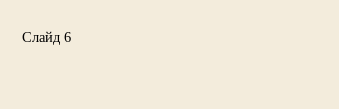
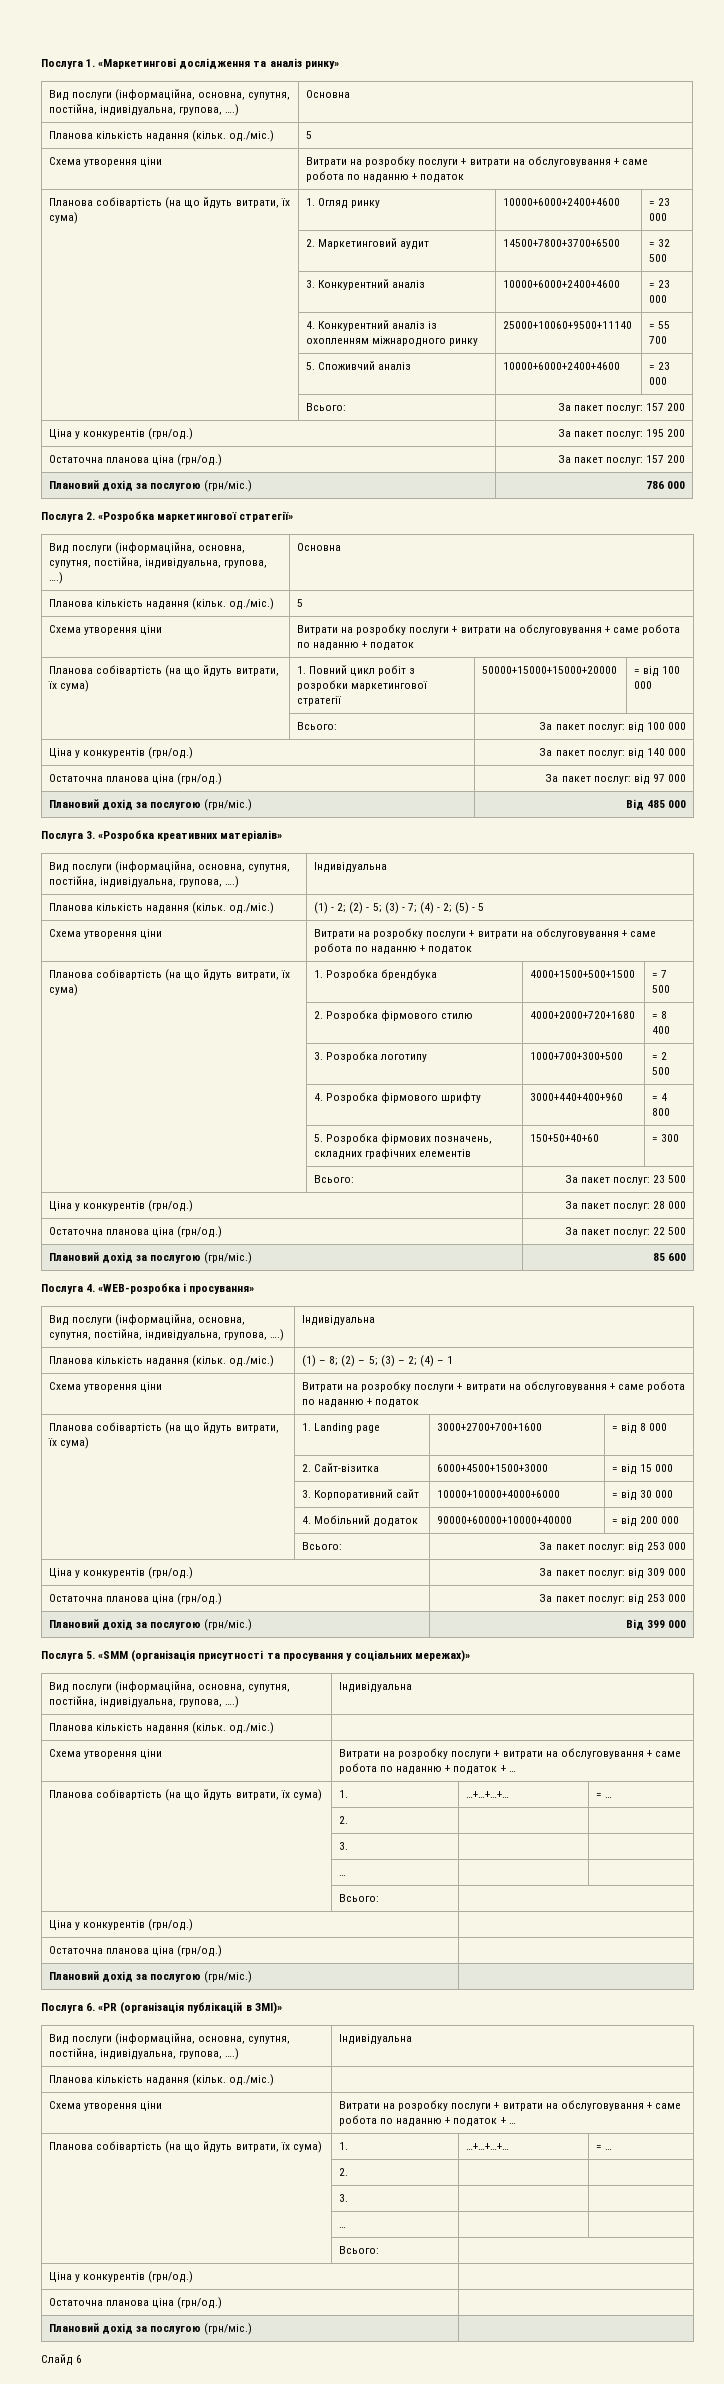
+ Послуга 1. «Маркетингові дослідження та аналіз ринку»
+ Вид послуги (інформаційна, основна, супутня, постійна, індивідуальна, групова, ….) | Основна
+ Планова кількість надання (кільк. од./міс.) | 5
+ Схема утворення ціни | Витрати на розробку послуги + витрати на обслуговування + саме робота по наданню + податок
+ Планова собівартість (на що йдуть витрати, їх сума) | 1. Огляд ринку | 10000+6000+2400+4600 | = 23 000
+ | 2. Маркетинговий аудит | 14500+7800+3700+6500 | = 32 500
+ | 3. Конкурентний аналіз | 10000+6000+2400+4600 | = 23 000
+ | 4. Конкурентний аналіз із охопленням міжнародного ринку | 25000+10060+9500+11140 | = 55 700
+ | 5. Споживчий аналіз | 10000+6000+2400+4600 | = 23 000
+ | Всього: | За пакет послуг: 157 200
+ Ціна у конкурентів (грн/од.) | За пакет послуг: 195 200
+ Остаточна планова ціна (грн/од.) | За пакет послуг: 157 200
+ Плановий дохід за послугою (грн/міс.) | 786 000
+ Послуга 2. «Розробка маркетингової стратегії»
+ Вид послуги (інформаційна, основна, супутня, постійна, індивідуальна, групова, ….) | Основна
+ Планова кількість надання (кільк. од./міс.) | 5
+ Схема утворення ціни | Витрати на розробку послуги + витрати на обслуговування + саме робота по наданню + податок
+ Планова собівартість (на що йдуть витрати, їх сума) | 1. Повний цикл робіт з розробки маркетингової стратегії | 50000+15000+15000+20000 | = від 100 000
+ | Всього: | За пакет послуг: від 100 000
+ Ціна у конкурентів (грн/од.) | За пакет послуг: від 140 000
+ Остаточна планова ціна (грн/од.) | За пакет послуг: від 97 000
+ Плановий дохід за послугою (грн/міс.) | Від 485 000
+ Послуга 3. «Розробка креативних матеріалів»
+ Вид послуги (інформаційна, основна, супутня, постійна, індивідуальна, групова, ….) | Індивідуальна
+ Планова кількість надання (кільк. од./міс.) | (1) - 2; (2) - 5; (3) - 7; (4) - 2; (5) - 5
+ Схема утворення ціни | Витрати на розробку послуги + витрати на обслуговування + саме робота по наданню + податок
+ Планова собівартість (на що йдуть витрати, їх сума) | 1. Розробка брендбука | 4000+1500+500+1500 | = 7 500
+ | 2. Розробка фірмового стилю | 4000+2000+720+1680 | = 8 400
+ | 3. Розробка логотипу | 1000+700+300+500 | = 2 500
+ | 4. Розробка фірмового шрифту | 3000+440+400+960 | = 4 800
+ | 5. Розробка фірмових позначень, складних графічних елементів | 150+50+40+60 | = 300
+ | Всього: | За пакет послуг: 23 500
+ Ціна у конкурентів (грн/од.) | За пакет послуг: 28 000
+ Остаточна планова ціна (грн/од.) | За пакет послуг: 22 500
+ Плановий дохід за послугою (грн/міс.) | 85 600
+ Послуга 4. «WEB-розробка і просування»
+ Вид послуги (інформаційна, основна, супутня, постійна, індивідуальна, групова, ….) | Індивідуальна
+ Планова кількість надання (кільк. од./міс.) | (1) – 8; (2) – 5; (3) – 2; (4) – 1
+ Схема утворення ціни | Витрати на розробку послуги + витрати на обслуговування + саме робота по наданню + податок
+ Планова собівартість (на що йдуть витрати, їх сума) | 1. Landing page | 3000+2700+700+1600 | = від 8 000
+ | 2. Сайт-візитка | 6000+4500+1500+3000 | = від 15 000
+ | 3. Корпоративний сайт | 10000+10000+4000+6000 | = від 30 000
+ | 4. Мобільний додаток | 90000+60000+10000+40000 | = від 200 000
+ | Всього: | За пакет послуг: від 253 000
+ Ціна у конкурентів (грн/од.) | За пакет послуг: від 309 000
+ Остаточна планова ціна (грн/од.) | За пакет послуг: від 253 000
+ Плановий дохід за послугою (грн/міс.) | Від 399 000
+ Послуга 5. «SMM (організація присутності та просування у соціальних мережах)»
+ Вид послуги (інформаційна, основна, супутня, постійна, індивідуальна, групова, ….) | Індивідуальна
+ Планова кількість надання (кільк. од./міс.) |
+ Схема утворення ціни | Витрати на розробку послуги + витрати на обслуговування + саме робота по наданню + податок + …
+ Планова собівартість (на що йдуть витрати, їх сума) | 1. | …+…+…+… | = …
+ | 2. | |
+ | 3. | |
+ | … | |
+ | Всього: |
+ Ціна у конкурентів (грн/од.) |
+ Остаточна планова ціна (грн/од.) |
+ Плановий дохід за послугою (грн/міс.) |
+ Послуга 6. «PR (організація публікацій в ЗМІ)»
+ Вид послуги (інформаційна, основна, супутня, постійна, індивідуальна, групова, ….) | Індивідуальна
+ Планова кількість надання (кільк. од./міс.) |
+ Схема утворення ціни | Витрати на розробку послуги + витрати на обслуговування + саме робота по наданню + податок + …
+ Планова собівартість (на що йдуть витрати, їх сума) | 1. | …+…+…+… | = …
+ | 2. | |
+ | 3. | |
+ | … | |
+ | Всього: |
+ Ціна у конкурентів (грн/од.) |
+ Остаточна планова ціна (грн/од.) |
+ Плановий дохід за послугою (грн/міс.) |

